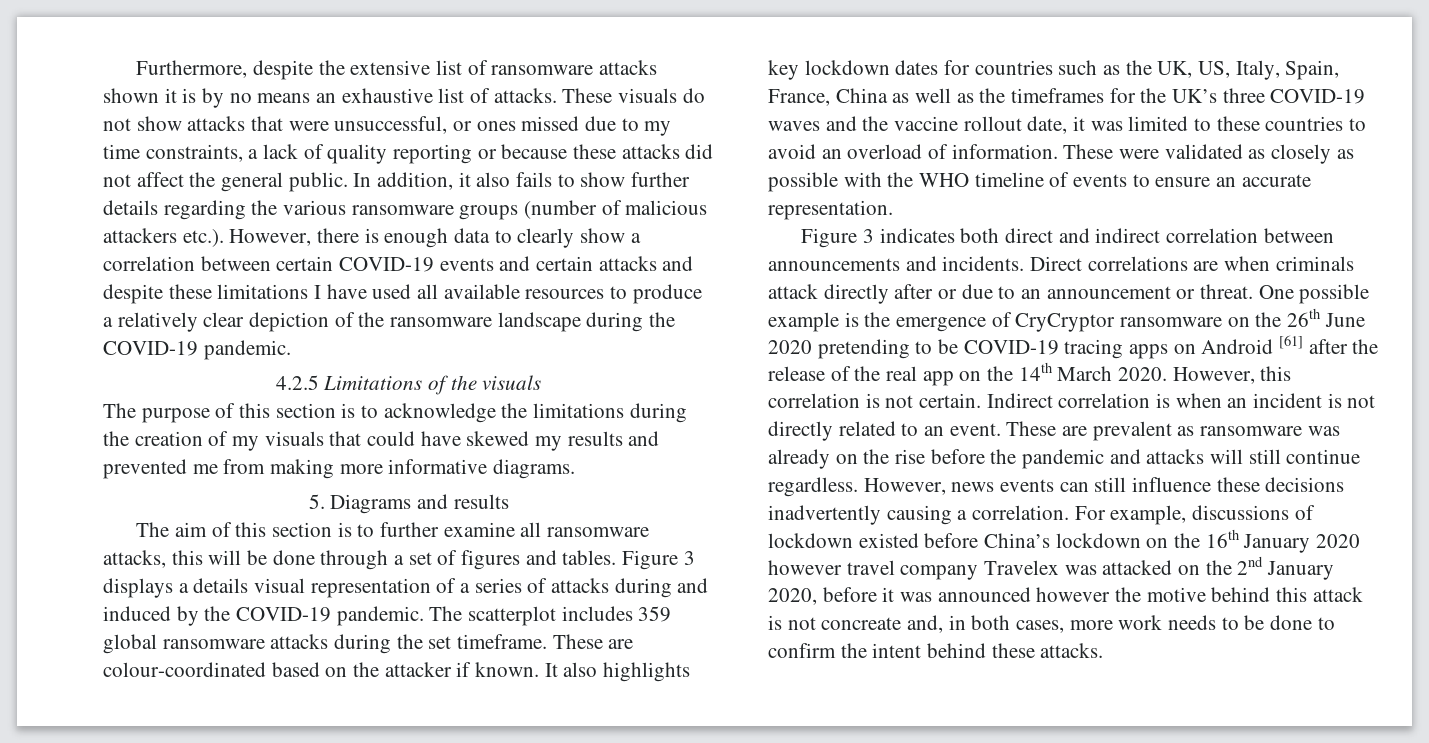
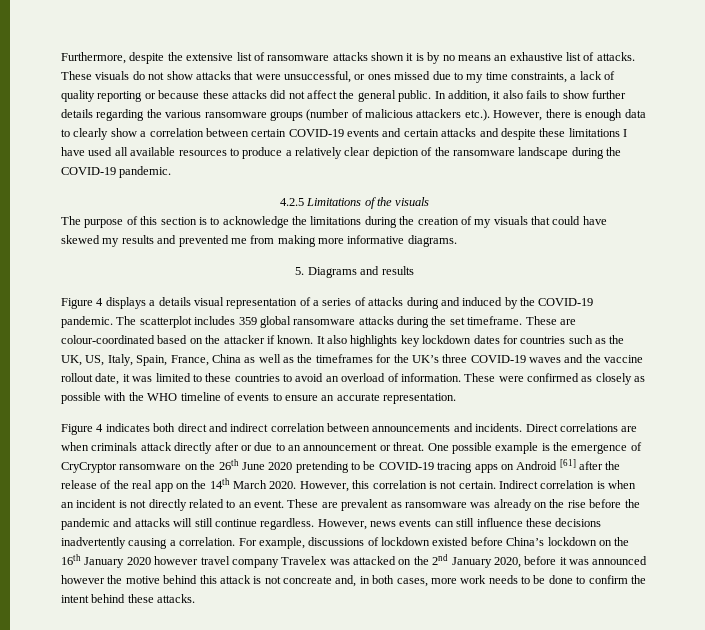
- The aim of this section is to further examine all ransomware attacks, this will be done through a set of figures and tables. Figure 3 displays a details visual representation of a series of attacks during and induced by the COVID-19 pandemic.
+ Figure 4 displays a details visual representation of a series of attacks during and induced by the COVID-19 pandemic.
- These were validated as closely as possible with the WHO timeline of events to ensure an accurate representation.
+ These were confirmed as closely as possible with the WHO timeline of events to ensure an accurate representation.
- Figure 3 indicates both direct and indirect correlation between announcements and incidents.
+ Figure 4 indicates both direct and indirect correlation between announcements and incidents.

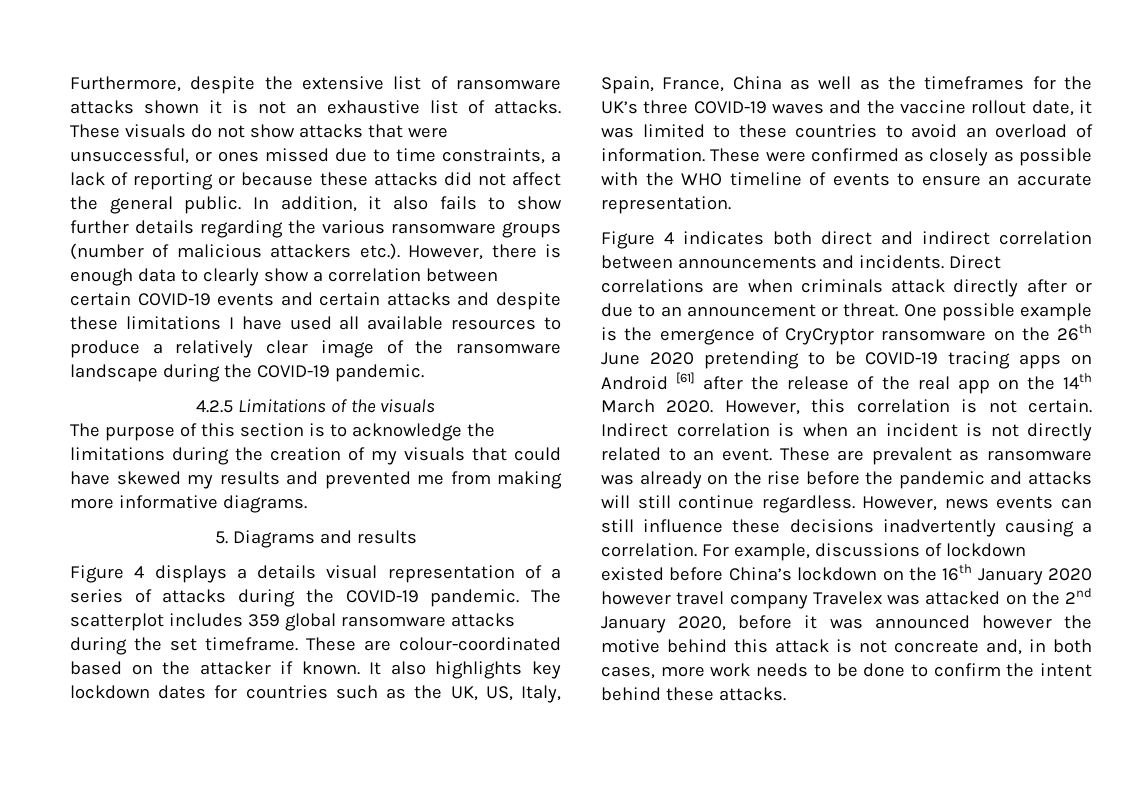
- Furthermore, despite the extensive list of ransomware attacks shown it is by no means an exhaustive list of attacks.
+ Furthermore, despite the extensive list of ransomware attacks shown it is not an exhaustive list of attacks.
- These visuals do not show attacks that were unsuccessful, or ones missed due to my time constraints, a lack of quality reporting or because these attacks did not affect the general public.
+ These visuals do not show attacks that were unsuccessful, or ones missed due to time constraints, a lack of reporting or because these attacks did not affect the general public.
- In addition, it also fails to show further details regarding the various ransomware groups (number of malicious attackers etc.). However, there is enough data to clearly show a correlation between certain COVID-19 events and certain attacks and despite these limitations I have used all available resources to produce a relatively clear depiction of the ransomware landscape during the COVID-19 pandemic.
+ In addition, it also fails to show further details regarding the various ransomware groups (number of malicious attackers etc.). However, there is enough data to clearly show a correlation between certain COVID-19 events and certain attacks and despite these limitations I have used all available resources to produce a relatively clear image of the ransomware landscape during the COVID-19 pandemic.
- Figure 4 displays a details visual representation of a series of attacks during and induced by the COVID-19 pandemic.
+ Figure 4 displays a details visual representation of a series of attacks during the COVID-19 pandemic.

